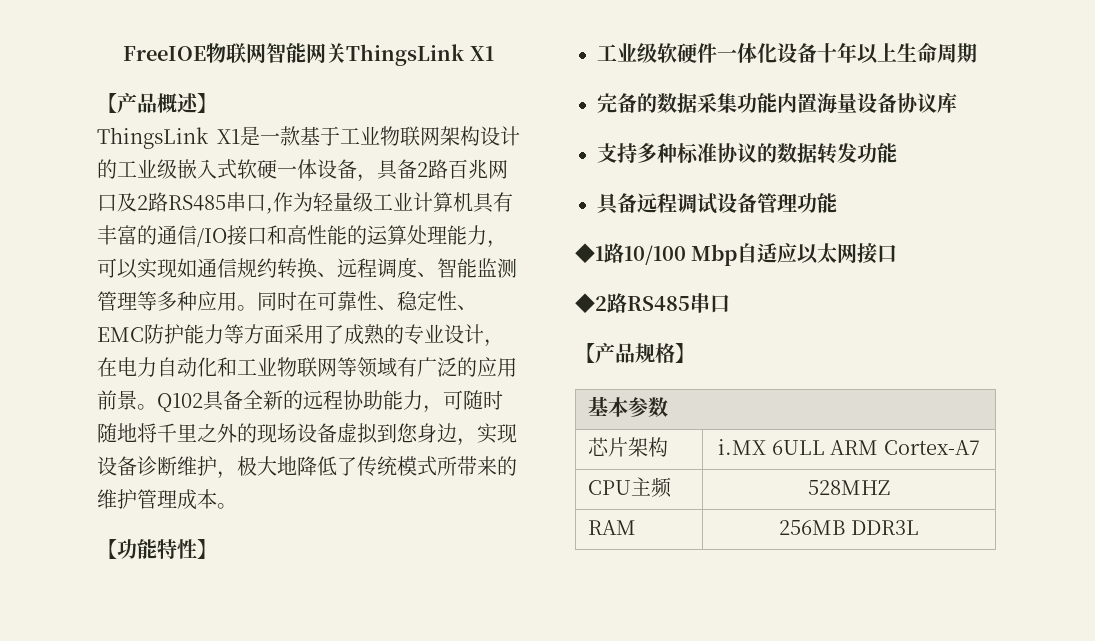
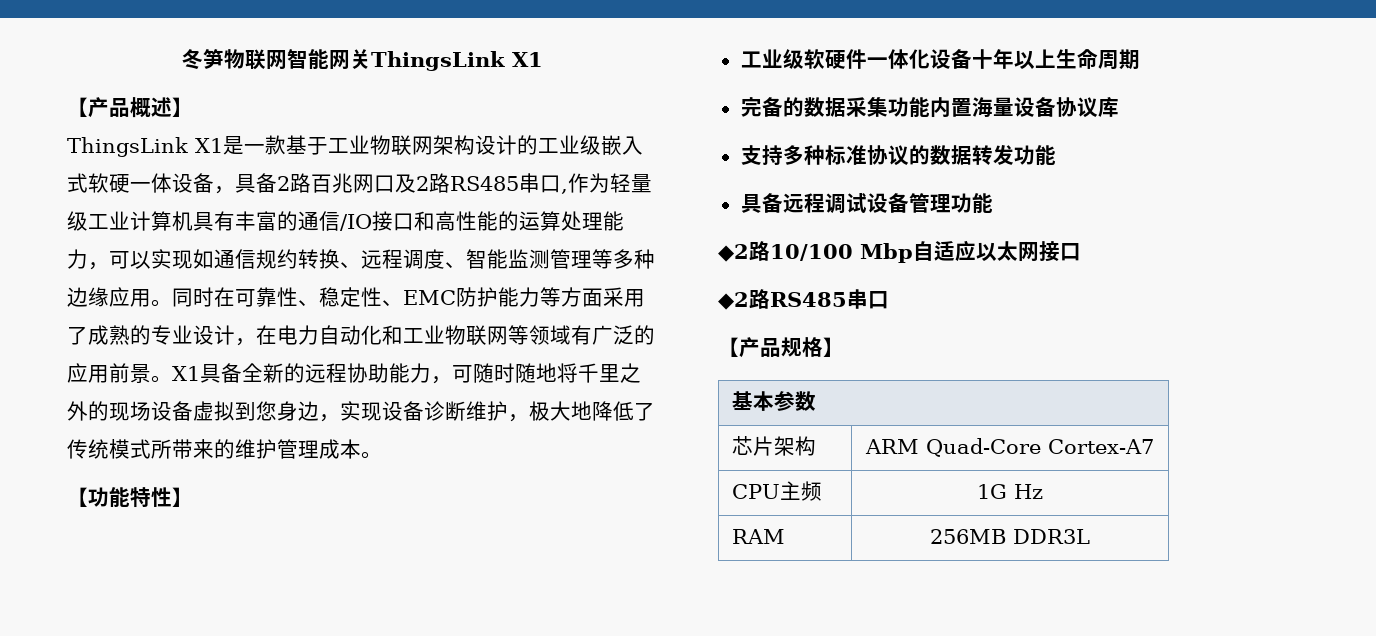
- FreeIOE物联网智能网关ThingsLink X1
+ 冬笋物联网智能网关ThingsLink X1
- ThingsLink X1是一款基于工业物联网架构设计的工业级嵌入式软硬一体设备，具备2路百兆网口及2路RS485串口,作为轻量级工业计算机具有丰富的通信/IO接口和高性能的运算处理能力，可以实现如通信规约转换、远程调度、智能监测管理等多种应用。
+ ThingsLink X1是一款基于工业物联网架构设计的工业级嵌入式软硬一体设备，具备2路百兆网口及2路RS485串口,作为轻量级工业计算机具有丰富的通信/IO接口和高性能的运算处理能力，可以实现如通信规约转换、远程调度、智能监测管理等多种边缘应用。
- Q102具备全新的远程协助能力，可随时随地将千里之外的现场设备虚拟到您身边，实现设备诊断维护，极大地降低了传统模式所带来的维护管理成本。
+ X1具备全新的远程协助能力，可随时随地将千里之外的现场设备虚拟到您身边，实现设备诊断维护，极大地降低了传统模式所带来的维护管理成本。
- ◆1路10/100 Mbp自适应以太网接口
+ ◆2路10/100 Mbp自适应以太网接口
- 芯片架构 | i.MX 6ULL ARM Cortex-A7
+ 芯片架构 | ARM Quad-Core Cortex-A7
- CPU主频 | 528MHZ
+ CPU主频 | 1G Hz

